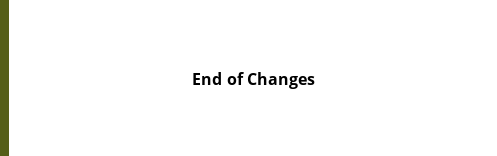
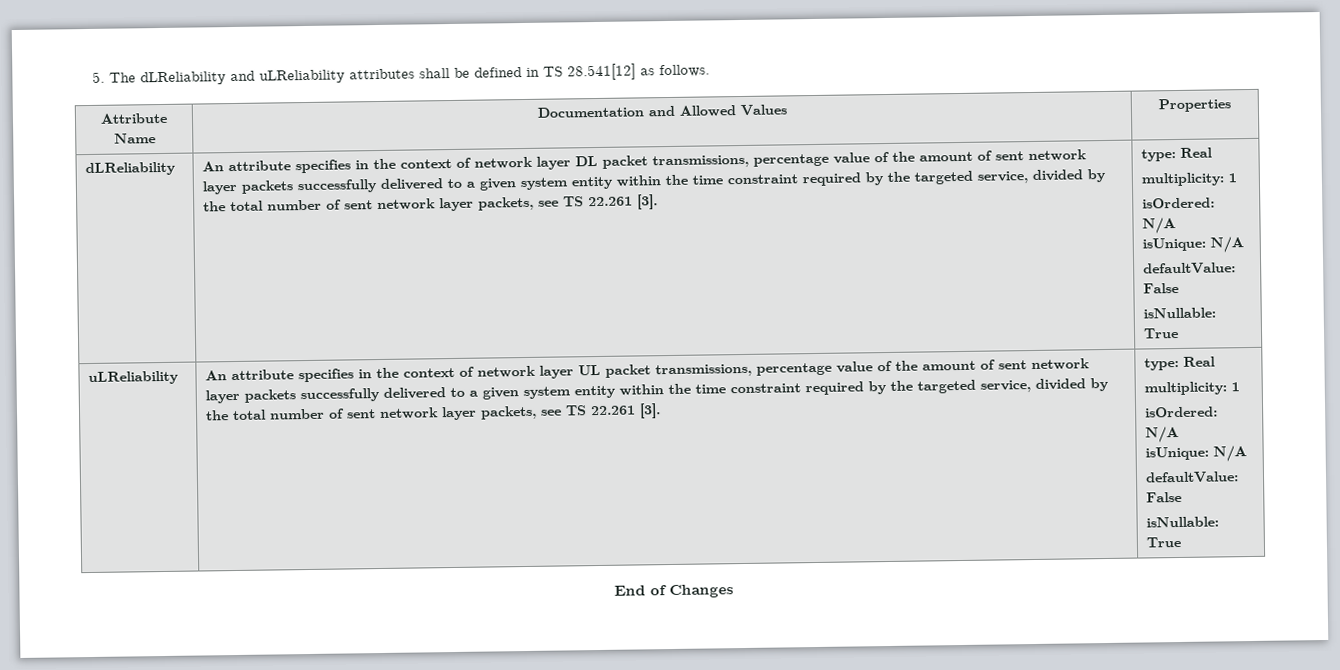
+ 5. The dLReliability and uLReliability attributes shall be defined in TS 28.541[12] as follows.
+ Attribute Name | Documentation and Allowed Values | Properties
+ dLReliability | An attribute specifies in the context of network layer DL packet transmissions, percentage value of the amount of sent network layer packets successfully delivered to a given system entity within the time constraint required by the targeted service, divided by the total number of sent network layer packets, see TS 22.261 [3]. | type: Real
+ multiplicity: 1
+ isOrdered: N/A
+ isUnique: N/A
+ defaultValue: False
+ isNullable: True
+ uLReliability | An attribute specifies in the context of network layer UL packet transmissions, percentage value of the amount of sent network layer packets successfully delivered to a given system entity within the time constraint required by the targeted service, divided by the total number of sent network layer packets, see TS 22.261 [3]. | type: Real
+ multiplicity: 1
+ isOrdered: N/A
+ isUnique: N/A
+ defaultValue: False
+ isNullable: True

